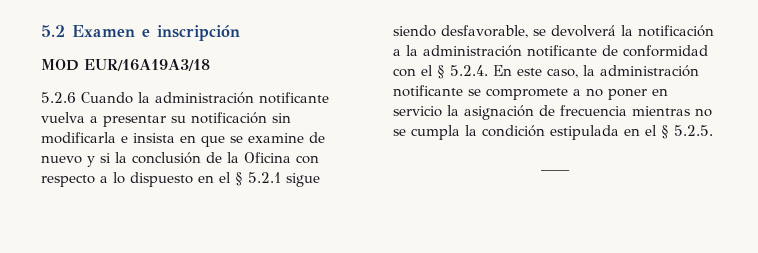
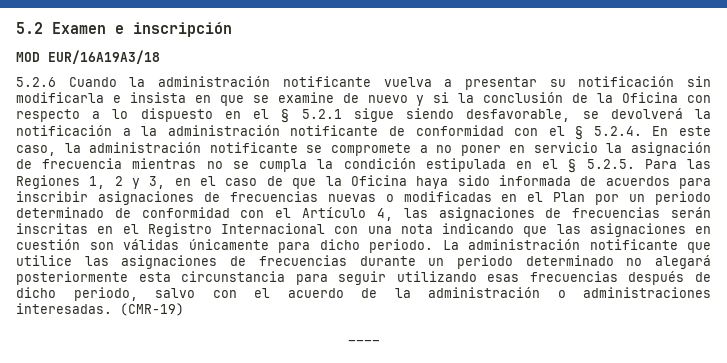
- 5.2.6 Cuando la administración notificante vuelva a presentar su notificación sin modificarla e insista en que se examine de nuevo y si la conclusión de la Oficina con respecto a lo dispuesto en el § 5.2.1 sigue siendo desfavorable, se devolverá la notificación a la administración notificante de conformidad con el § 5.2.4. En este caso, la administración notificante se compromete a no poner en servicio la asignación de frecuencia mientras no se cumpla la condición estipulada en el § 5.2.5.
+ 5.2.6 Cuando la administración notificante vuelva a presentar su notificación sin modificarla e insista en que se examine de nuevo y si la conclusión de la Oficina con respecto a lo dispuesto en el § 5.2.1 sigue siendo desfavorable, se devolverá la notificación a la administración notificante de conformidad con el § 5.2.4. En este caso, la administración notificante se compromete a no poner en servicio la asignación de frecuencia mientras no se cumpla la condición estipulada en el § 5.2.5. Para las Regiones 1, 2 y 3, en el caso de que la Oficina haya sido informada de acuerdos para inscribir asignaciones de frecuencias nuevas o modificadas en el Plan por un periodo determinado de conformidad con el Artículo 4, las asignaciones de frecuencias serán inscritas en el Registro Internacional con una nota indicando que las asignaciones en cuestión son válidas únicamente para dicho periodo. La administración notificante que utilice las asignaciones de frecuencias durante un periodo determinado no alegará posteriormente esta circunstancia para seguir utilizando esas frecuencias después de dicho periodo, salvo con el acuerdo de la administración o administraciones interesadas. (CMR-19)

